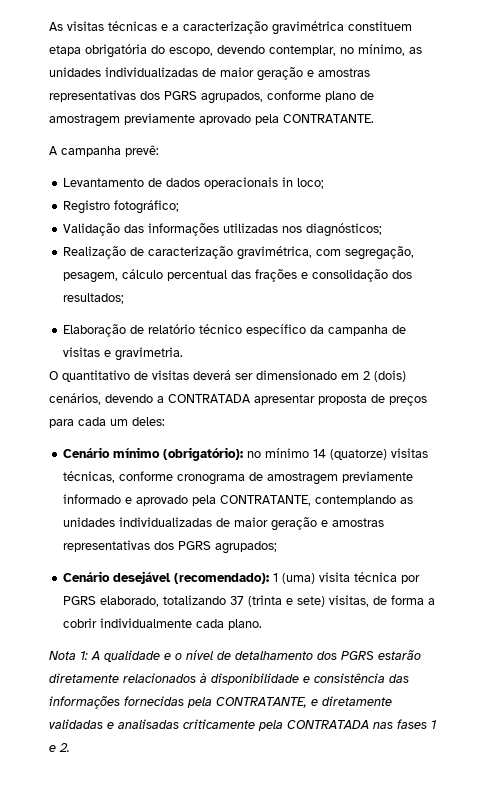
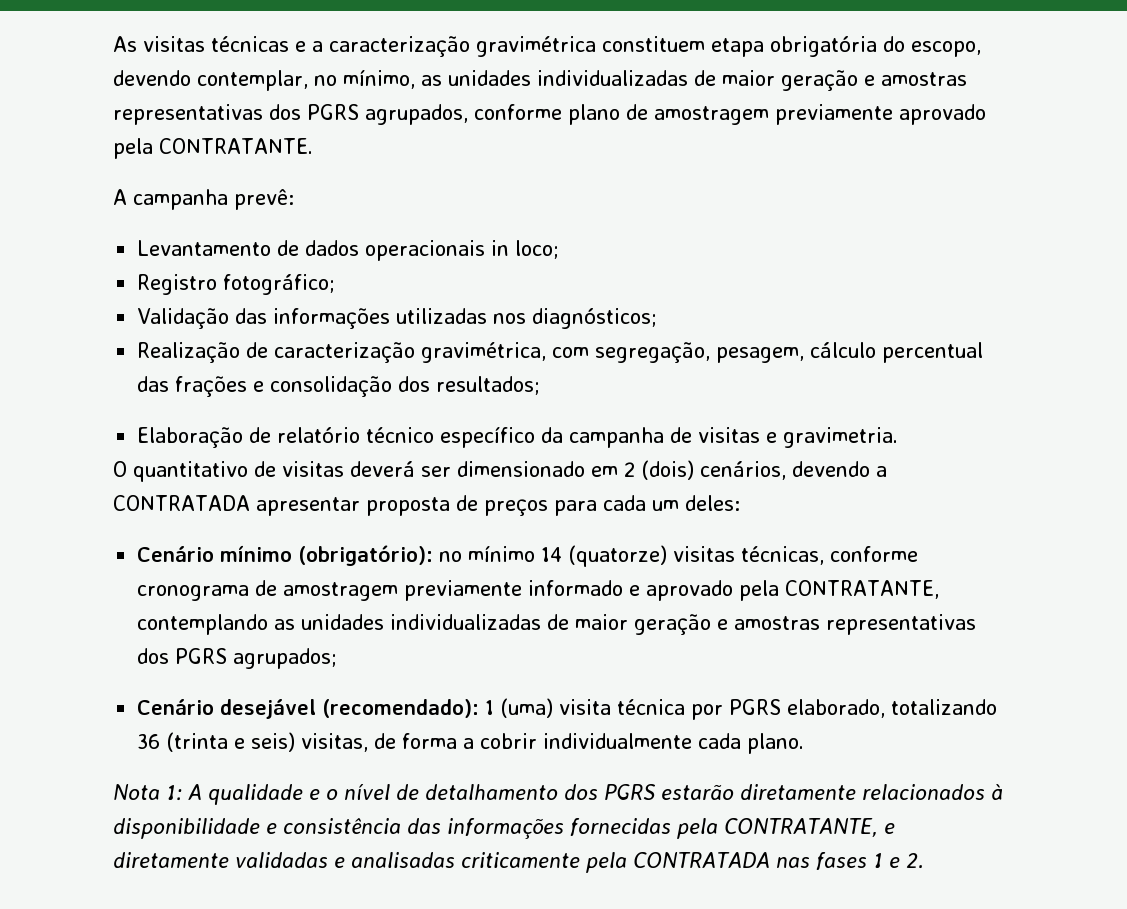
- Cenário desejável (recomendado): 1 (uma) visita técnica por PGRS elaborado, totalizando 37 (trinta e sete) visitas, de forma a cobrir individualmente cada plano.
+ Cenário desejável (recomendado): 1 (uma) visita técnica por PGRS elaborado, totalizando 36 (trinta e seis) visitas, de forma a cobrir individualmente cada plano.

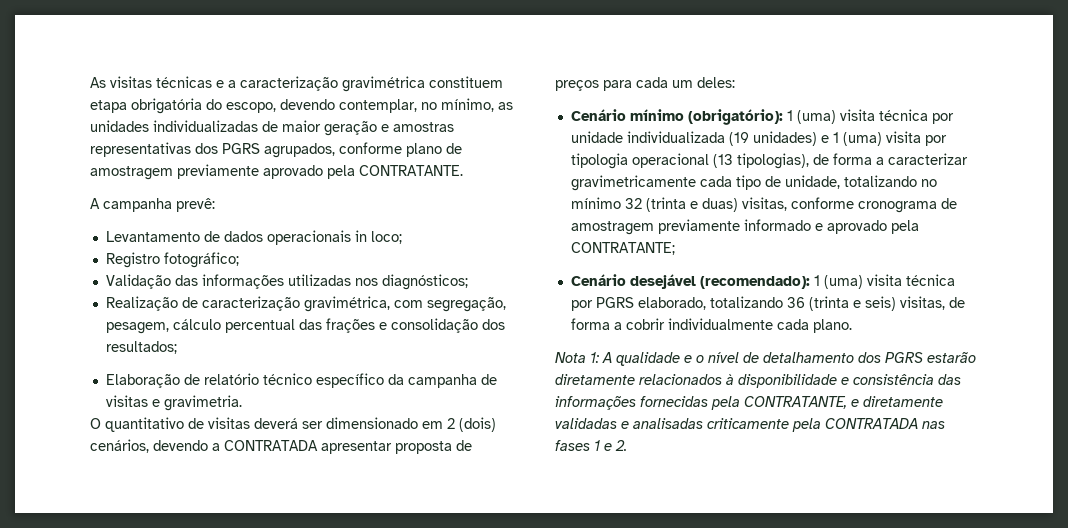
- Cenário mínimo (obrigatório): no mínimo 14 (quatorze) visitas técnicas, conforme cronograma de amostragem previamente informado e aprovado pela CONTRATANTE, contemplando as unidades individualizadas de maior geração e amostras representativas dos PGRS agrupados;
+ Cenário mínimo (obrigatório): 1 (uma) visita técnica por unidade individualizada (19 unidades) e 1 (uma) visita por tipologia operacional (13 tipologias), de forma a caracterizar gravimetricamente cada tipo de unidade, totalizando no mínimo 32 (trinta e duas) visitas, conforme cronograma de amostragem previamente informado e aprovado pela CONTRATANTE;

